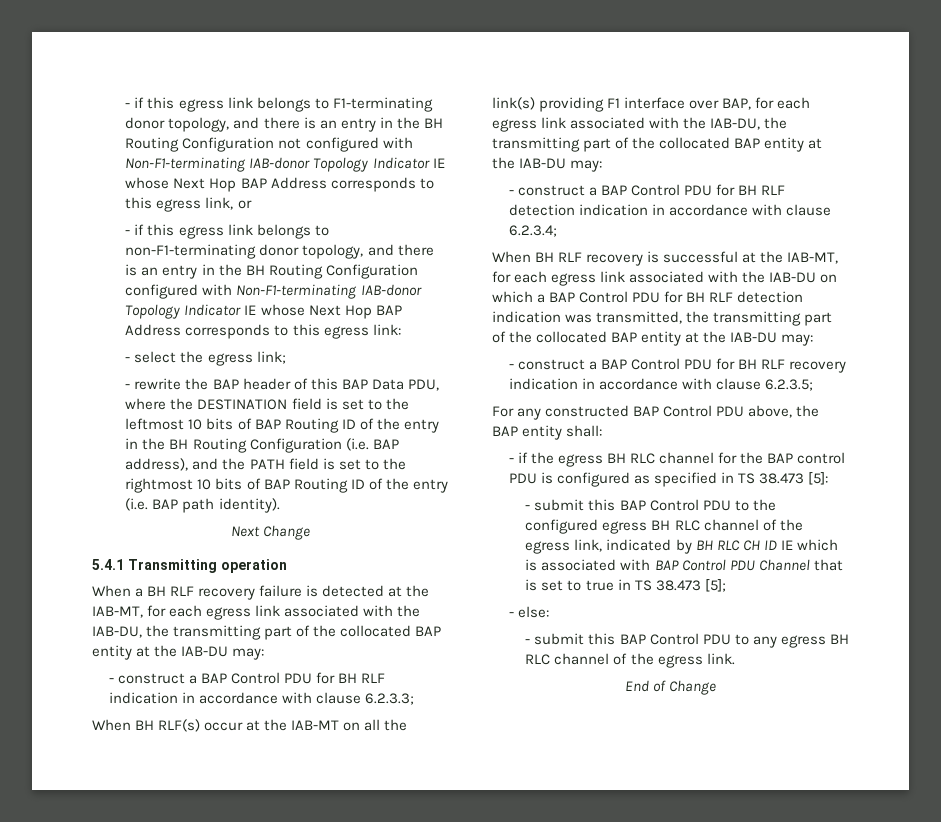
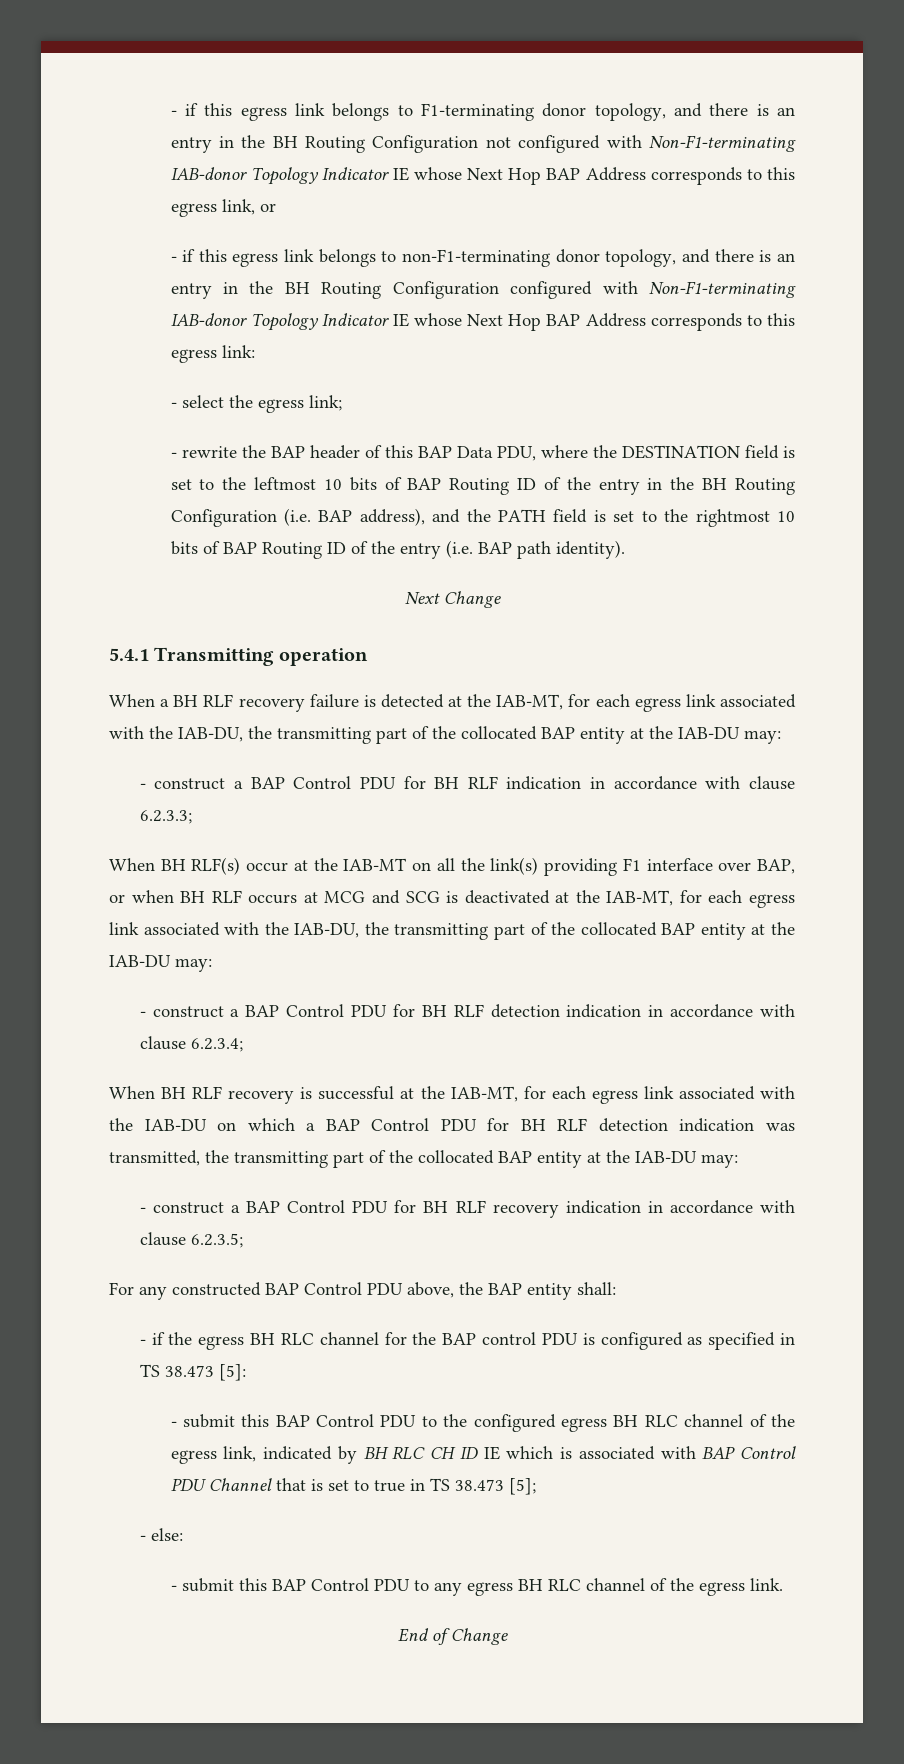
- When BH RLF(s) occur at the IAB-MT on all the link(s) providing F1 interface over BAP, for each egress link associated with the IAB-DU, the transmitting part of the collocated BAP entity at the IAB-DU may:
+ When BH RLF(s) occur at the IAB-MT on all the link(s) providing F1 interface over BAP, or when BH RLF occurs at MCG and SCG is deactivated at the IAB-MT, for each egress link associated with the IAB-DU, the transmitting part of the collocated BAP entity at the IAB-DU may:

